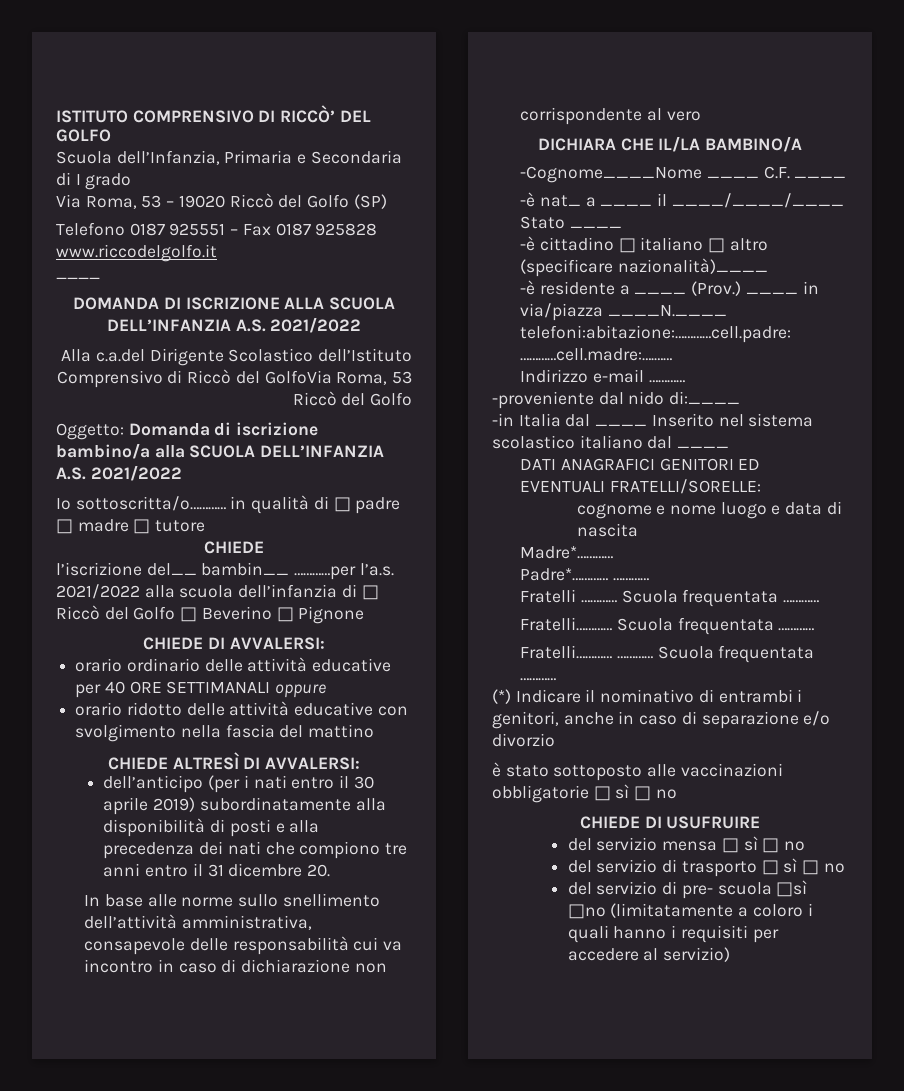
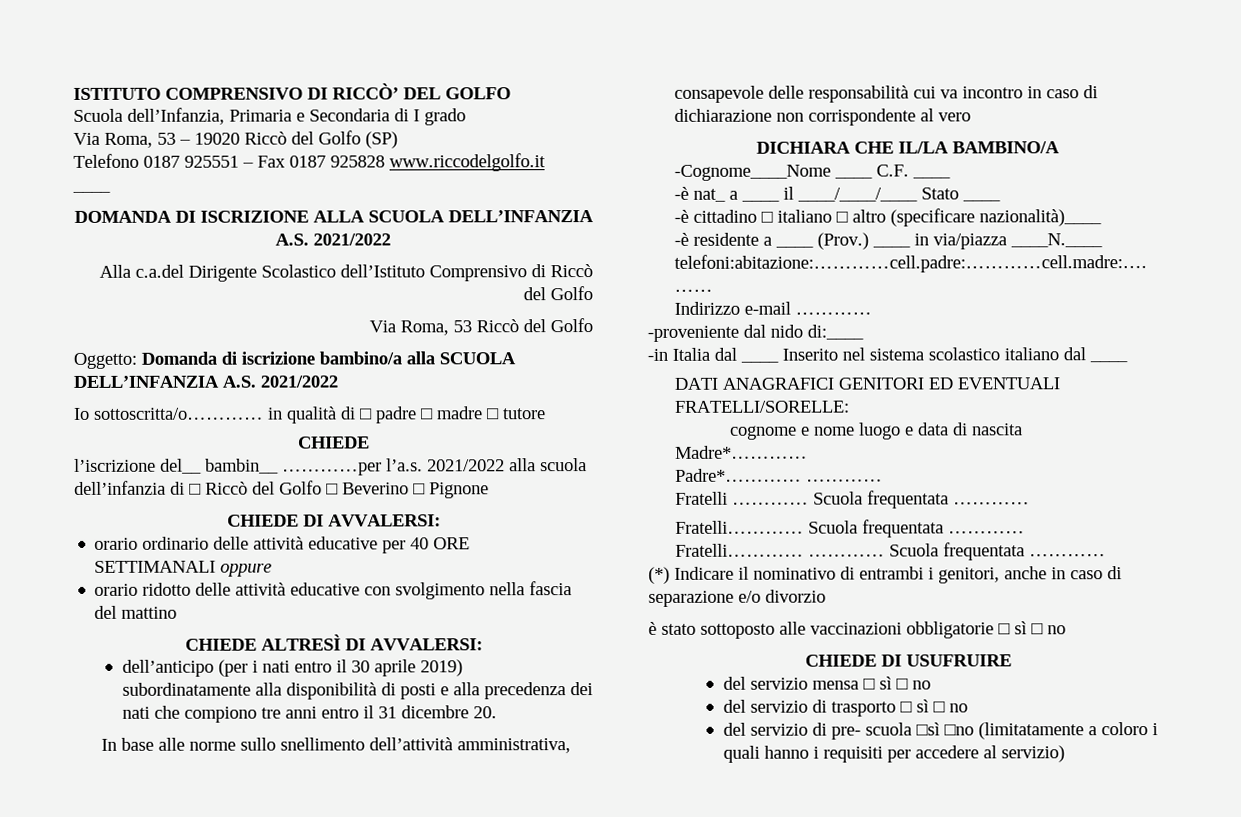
- Alla c.a.del Dirigente Scolastico dell’Istituto Comprensivo di Riccò del GolfoVia Roma, 53 Riccò del Golfo
+ Alla c.a.del Dirigente Scolastico dell’Istituto Comprensivo di Riccò del Golfo
+ Via Roma, 53 Riccò del Golfo

